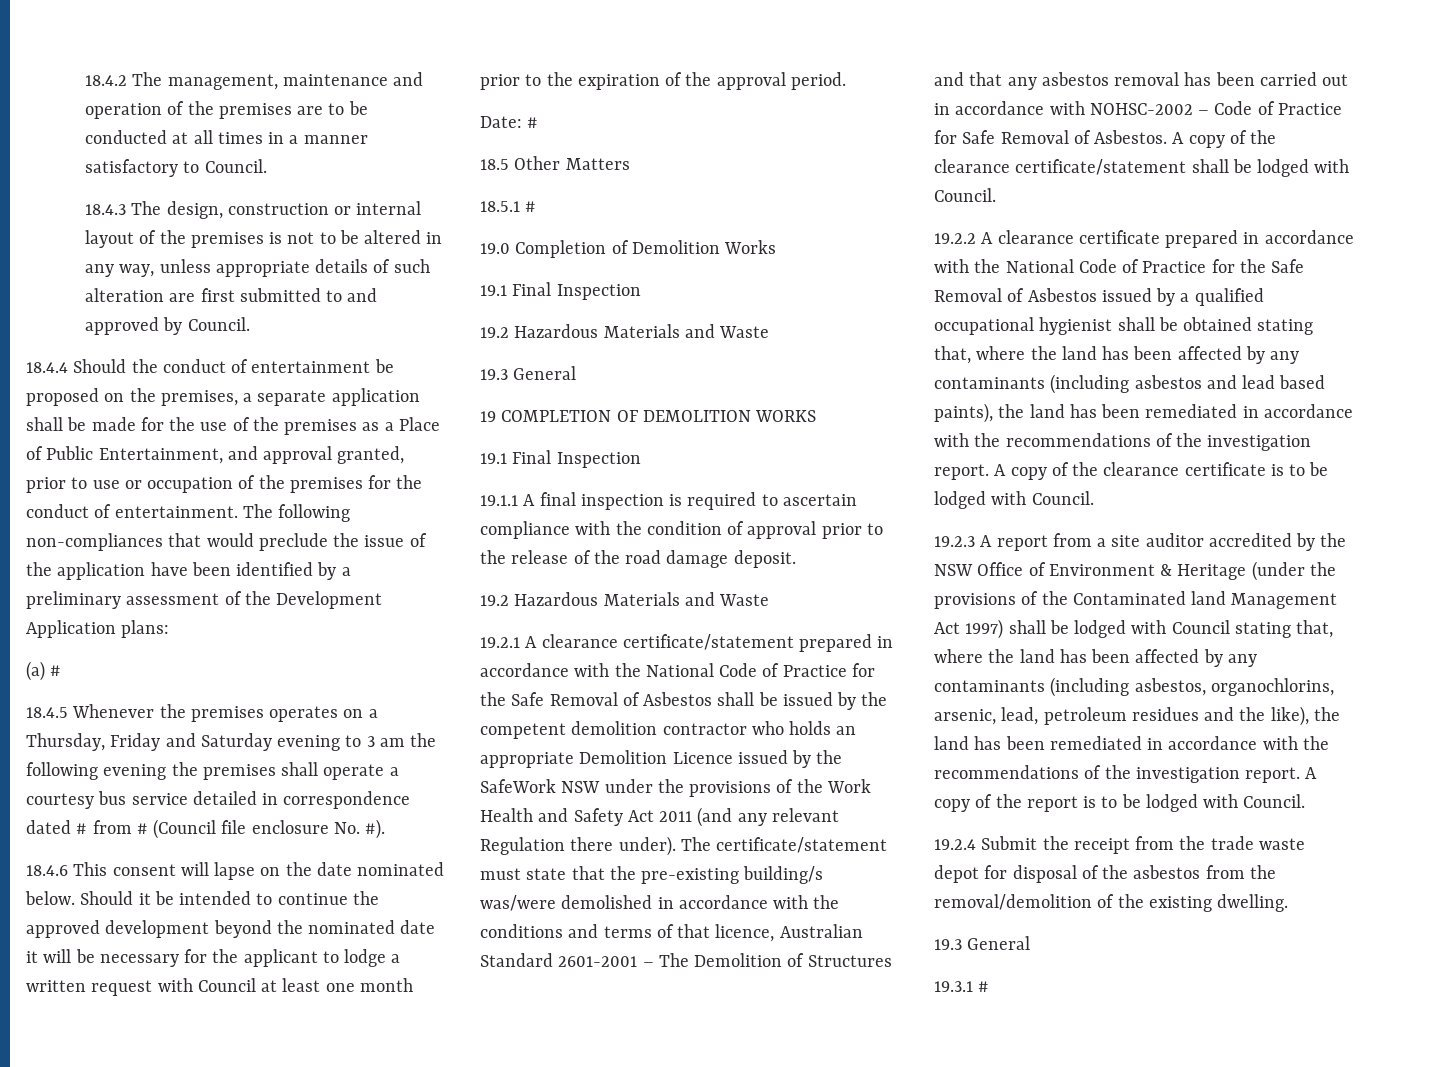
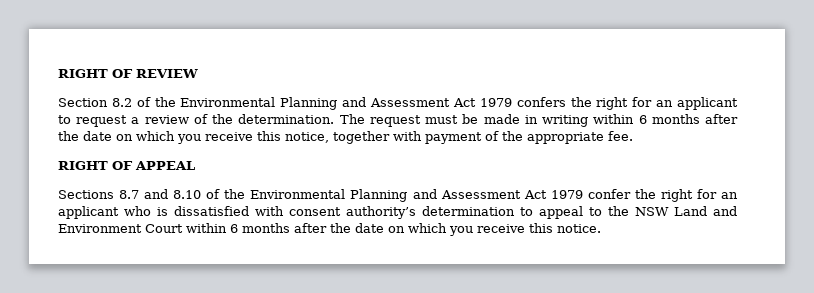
- 18.4.2 The management, maintenance and operation of the premises are to be conducted at all times in a manner satisfactory to Council.
- 18.4.3 The design, construction or internal layout of the premises is not to be altered in any way, unless appropriate details of such alteration are first submitted to and approved by Council.
- 18.4.4 Should the conduct of entertainment be proposed on the premises, a separate application shall be made for the use of the premises as a Place of Public Entertainment, and approval granted, prior to use or occupation of the premises for the conduct of entertainment. The following non-compliances that would preclude the issue of the application have been identified by a preliminary assessment of the Development Application plans:
- (a) #
- 18.4.5 Whenever the premises operates on a Thursday, Friday and Saturday evening to 3 am the following evening the premises shall operate a courtesy bus service detailed in correspondence dated # from # (Council file enclosure No. #).
- 18.4.6 This consent will lapse on the date nominated below. Should it be intended to continue the approved development beyond the nominated date it will be necessary for the applicant to lodge a written request with Council at least one month prior to the expiration of the approval period.
- Date: #
- 18.5 Other Matters
- 18.5.1 #
- 19.0 Completion of Demolition Works
- 19.1 Final Inspection
- 19.2 Hazardous Materials and Waste
- 19.3 General
- 19 COMPLETION OF DEMOLITION WORKS
- 19.1 Final Inspection
- 19.1.1 A final inspection is required to ascertain compliance with the condition of approval prior to the release of the road damage deposit.
- 19.2 Hazardous Materials and Waste
- 19.2.1 A clearance certificate/statement prepared in accordance with the National Code of Practice for the Safe Removal of Asbestos shall be issued by the competent demolition contractor who holds an appropriate Demolition Licence issued by the SafeWork NSW under the provisions of the Work Health and Safety Act 2011 (and any relevant Regulation there under). The certificate/statement must state that the pre-existing building/s was/were demolished in accordance with the conditions and terms of that licence, Australian Standard 2601-2001 – The Demolition of Structures and that any asbestos removal has been carried out in accordance with NOHSC-2002 – Code of Practice for Safe Removal of Asbestos. A copy of the clearance certificate/statement shall be lodged with Council.
- 19.2.2 A clearance certificate prepared in accordance with the National Code of Practice for the Safe Removal of Asbestos issued by a qualified occupational hygienist shall be obtained stating that, where the land has been affected by any contaminants (including asbestos and lead based paints), the land has been remediated in accordance with the recommendations of the investigation report. A copy of the clearance certificate is to be lodged with Council.
- 19.2.3 A report from a site auditor accredited by the NSW Office of Environment & Heritage (under the provisions of the Contaminated land Management Act 1997) shall be lodged with Council stating that, where the land has been affected by any contaminants (including asbestos, organochlorins, arsenic, lead, petroleum residues and the like), the land has been remediated in accordance with the recommendations of the investigation report. A copy of the report is to be lodged with Council.
- 19.2.4 Submit the receipt from the trade waste depot for disposal of the asbestos from the removal/demolition of the existing dwelling.
- 19.3 General
- 19.3.1 #
+ RIGHT OF REVIEW
+ Section 8.2 of the Environmental Planning and Assessment Act 1979 confers the right for an applicant to request a review of the determination. The request must be made in writing within 6 months after the date on which you receive this notice, together with payment of the appropriate fee.
+ RIGHT OF APPEAL
+ Sections 8.7 and 8.10 of the Environmental Planning and Assessment Act 1979 confer the right for an applicant who is dissatisfied with consent authority’s determination to appeal to the NSW Land and Environment Court within 6 months after the date on which you receive this notice.

